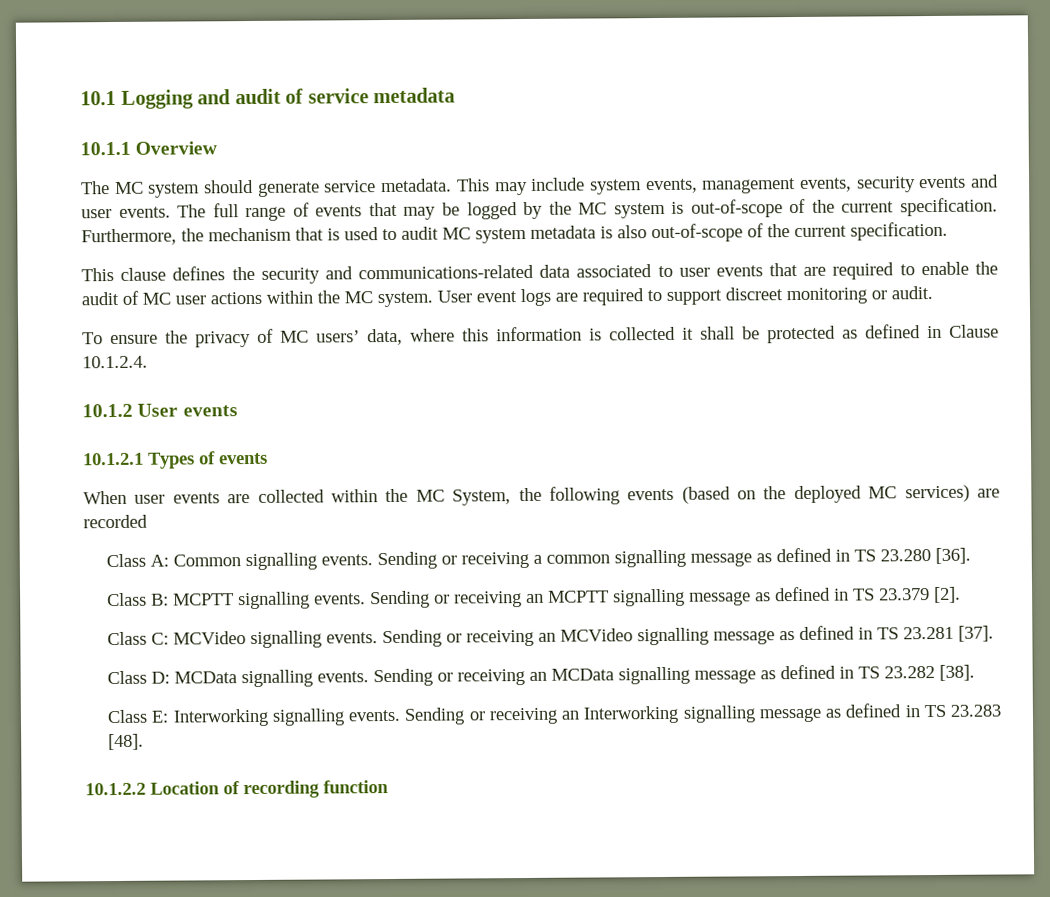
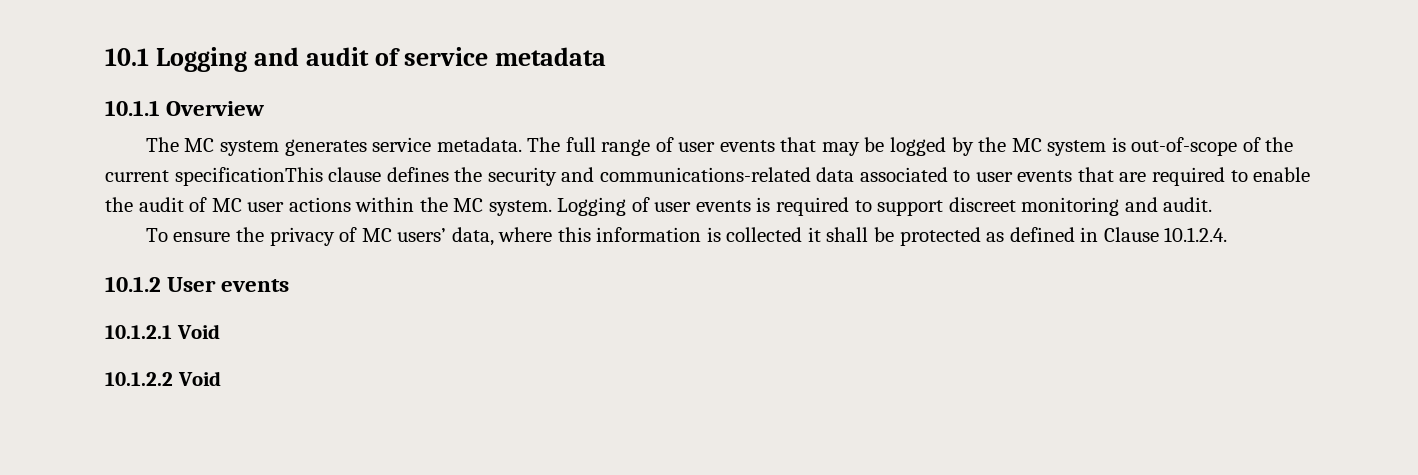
- The MC system should generate service metadata. This may include system events, management events, security events and user events.
+ The MC system generates service metadata.
- The full range of events that may be logged by the MC system is out-of-scope of the current specification. Furthermore, the mechanism that is used to audit MC system metadata is also out-of-scope of the current specification.
- This clause defines the security and communications-related data associated to user events that are required to enable the audit of MC user actions within the MC system.
+ The full range of user events that may be logged by the MC system is out-of-scope of the current specificationThis clause defines the security and communications-related data associated to user events that are required to enable the audit of MC user actions within the MC system.
- User event logs are required to support discreet monitoring or audit.
+ Logging of user events is required to support discreet monitoring and audit.
- 10.1.2.1 Types of events
- When user events are collected within the MC System, the following events (based on the deployed MC services) are recorded
- Class A: Common signalling events. Sending or receiving a common signalling message as defined in TS 23.280 [36].
- Class B: MCPTT signalling events. Sending or receiving an MCPTT signalling message as defined in TS 23.379 [2].
- Class C: MCVideo signalling events. Sending or receiving an MCVideo signalling message as defined in TS 23.281 [37].
- Class D: MCData signalling events. Sending or receiving an MCData signalling message as defined in TS 23.282 [38].
- Class E: Interworking signalling events. Sending or receiving an Interworking signalling message as defined in TS 23.283 [48].
- 10.1.2.2 Location of recording function
+ 10.1.2.1 Void
+ 10.1.2.2 Void

